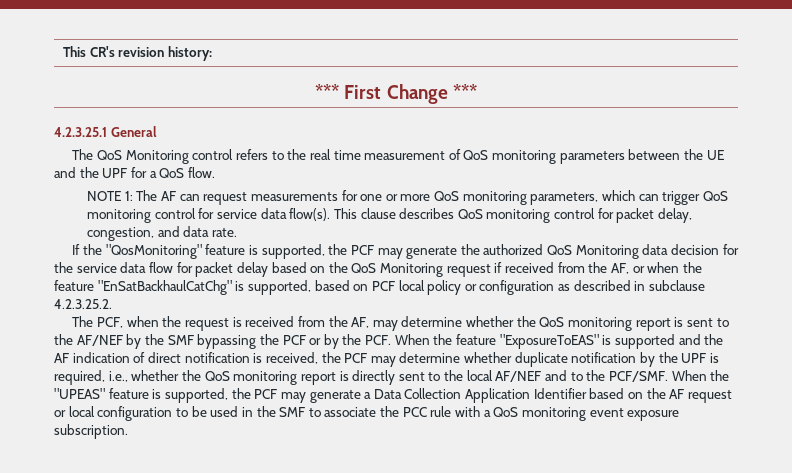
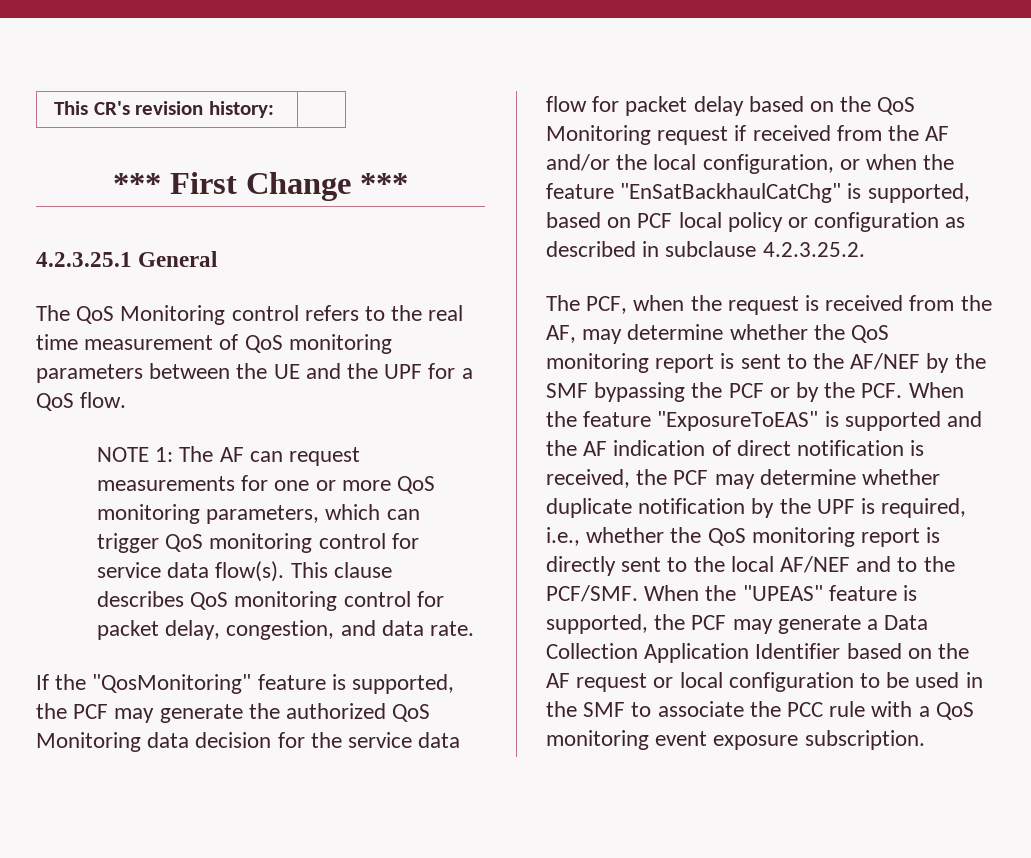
- If the "QosMonitoring" feature is supported, the PCF may generate the authorized QoS Monitoring data decision for the service data flow for packet delay based on the QoS Monitoring request if received from the AF, or when the feature "EnSatBackhaulCatChg" is supported, based on PCF local policy or configuration as described in subclause 4.2.3.25.2.
+ If the "QosMonitoring" feature is supported, the PCF may generate the authorized QoS Monitoring data decision for the service data flow for packet delay based on the QoS Monitoring request if received from the AF and/or the local configuration, or when the feature "EnSatBackhaulCatChg" is supported, based on PCF local policy or configuration as described in subclause 4.2.3.25.2.

